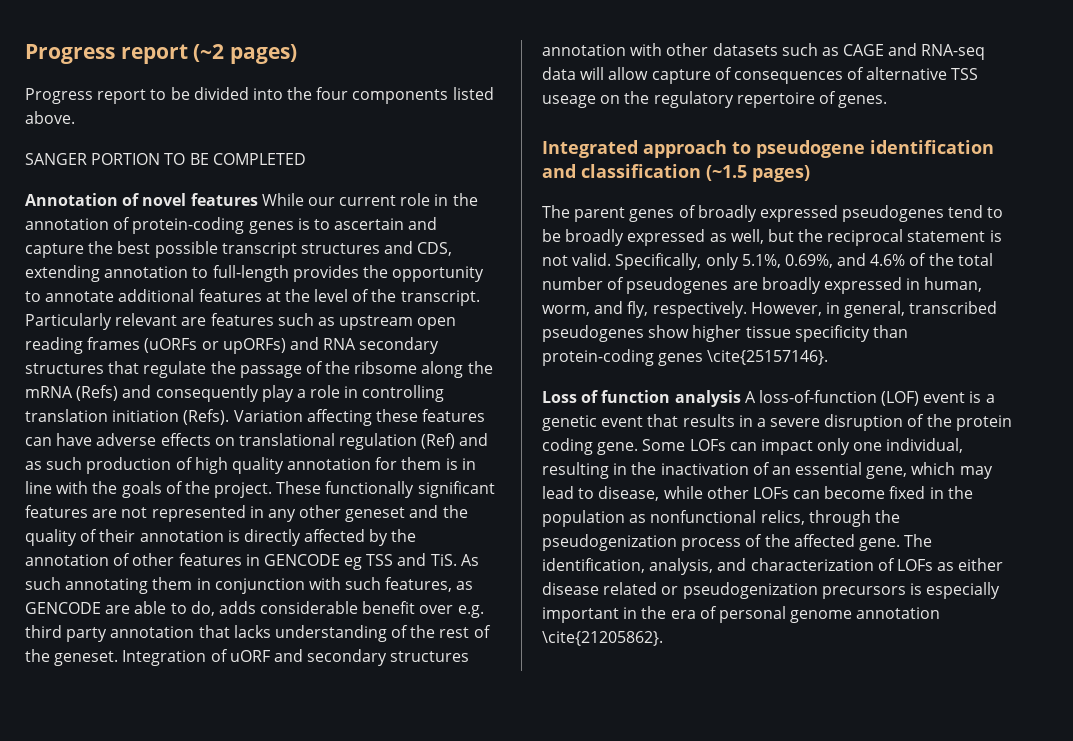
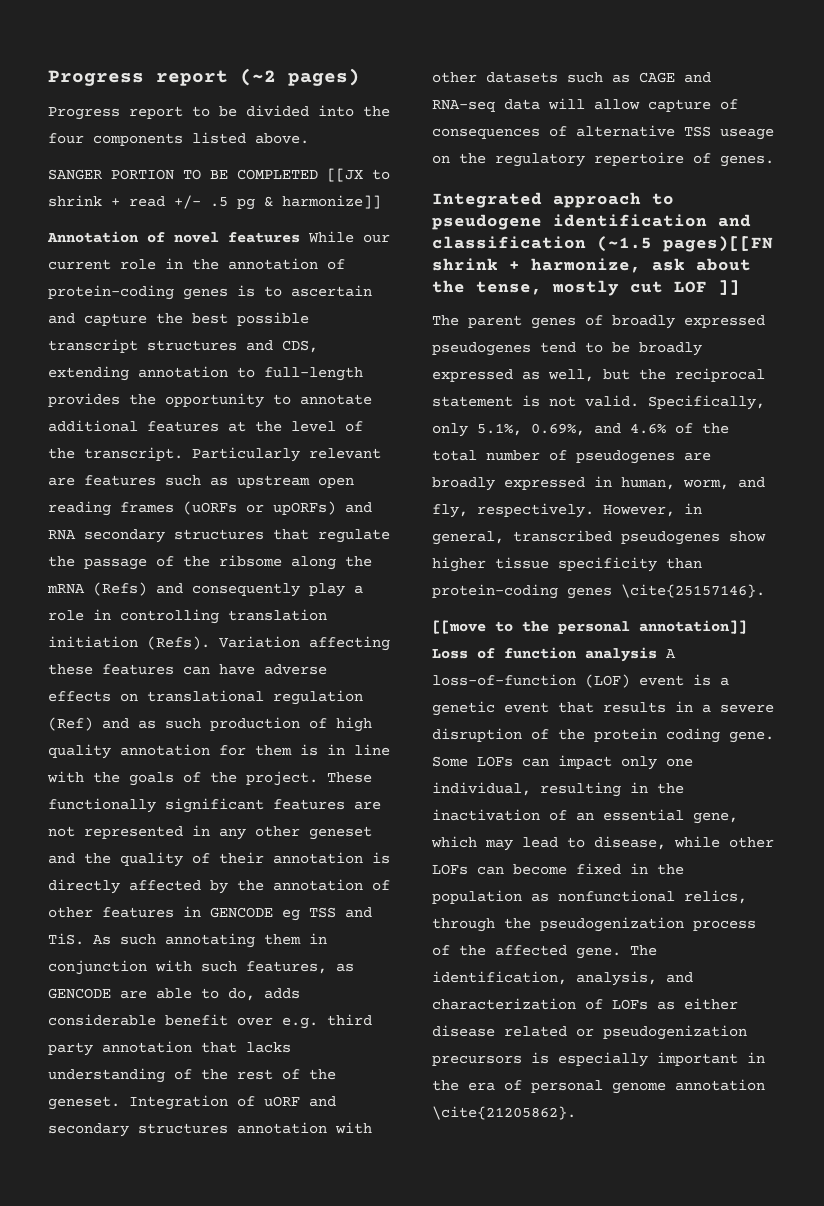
- SANGER PORTION TO BE COMPLETED
+ SANGER PORTION TO BE COMPLETED [[JX to shrink + read +/- .5 pg & harmonize]]
- Integrated approach to pseudogene identification and classification (~1.5 pages)
+ Integrated approach to pseudogene identification and classification (~1.5 pages)[[FN shrink + harmonize, ask about the tense, mostly cut LOF ]]
- Loss of function analysis A loss-of-function (LOF) event is a genetic event that results in a severe disruption of the protein coding gene.
+ [[move to the personal annotation]] Loss of function analysis A loss-of-function (LOF) event is a genetic event that results in a severe disruption of the protein coding gene.

